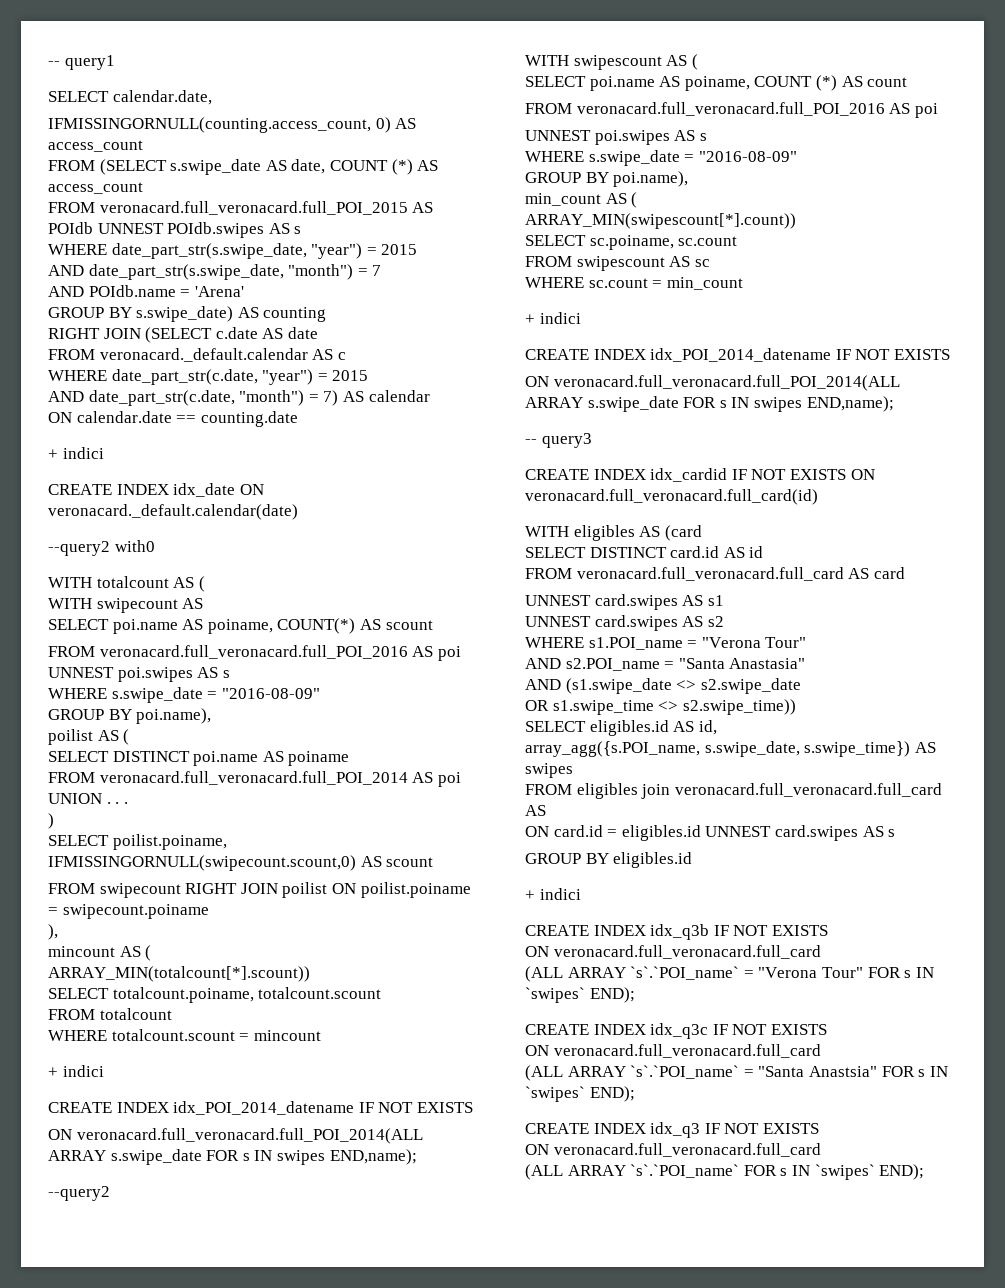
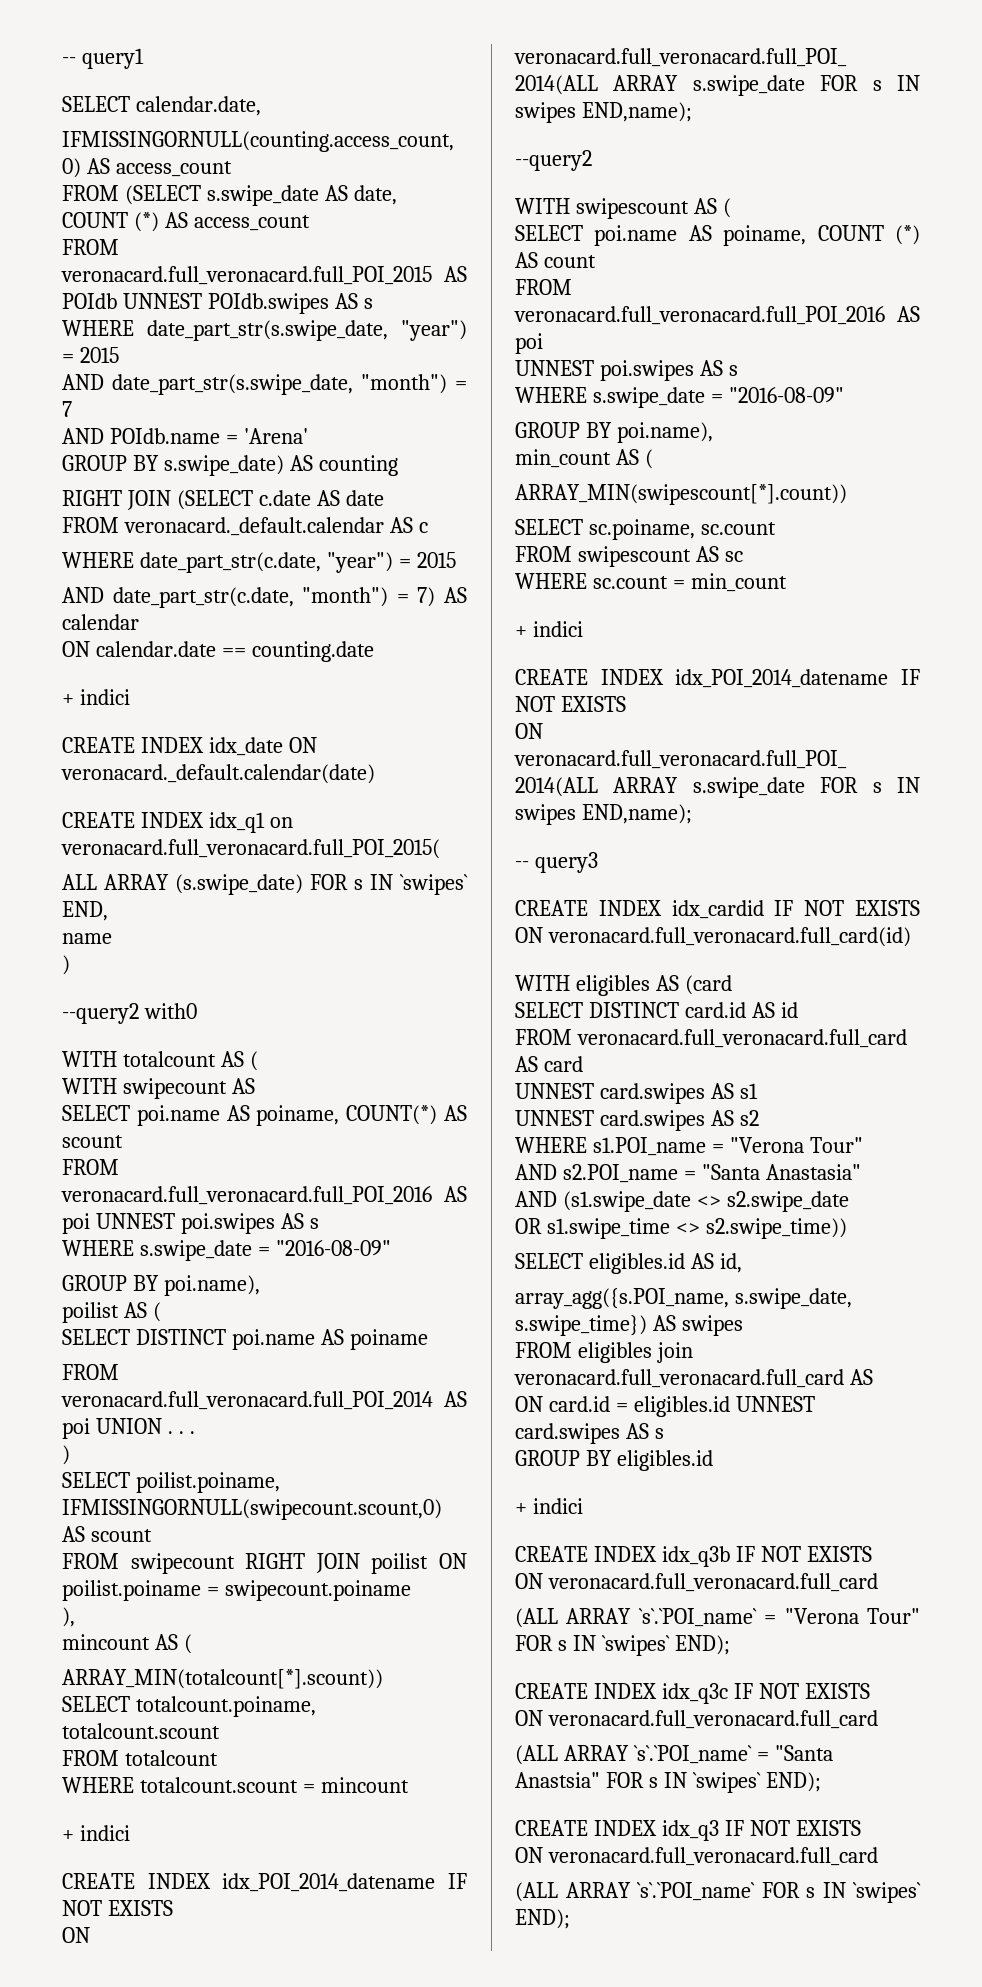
+ CREATE INDEX idx_q1 on veronacard.full_veronacard.full_POI_2015(
+ ALL ARRAY (s.swipe_date) FOR s IN `swipes` END,
+ name
+ )

